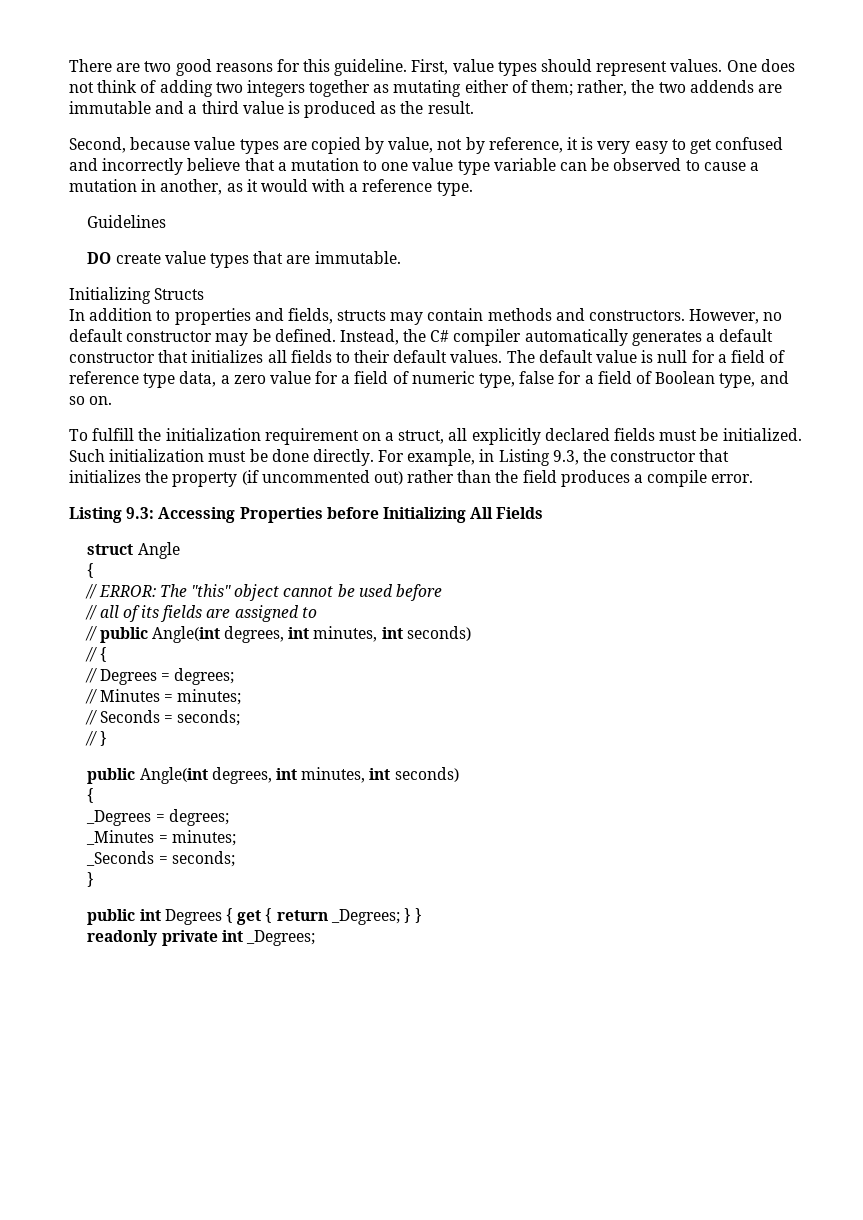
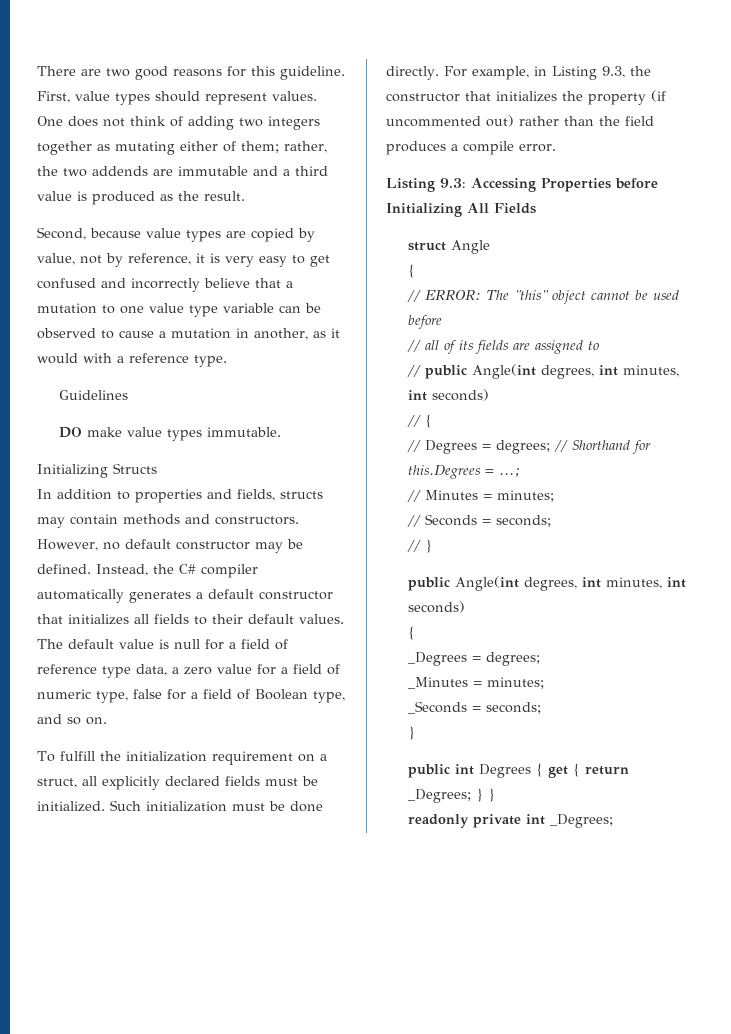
- DO create value types that are immutable.
+ DO make value types immutable.
- // Degrees = degrees;
+ // Degrees = degrees; // Shorthand for this.Degrees = ...;

